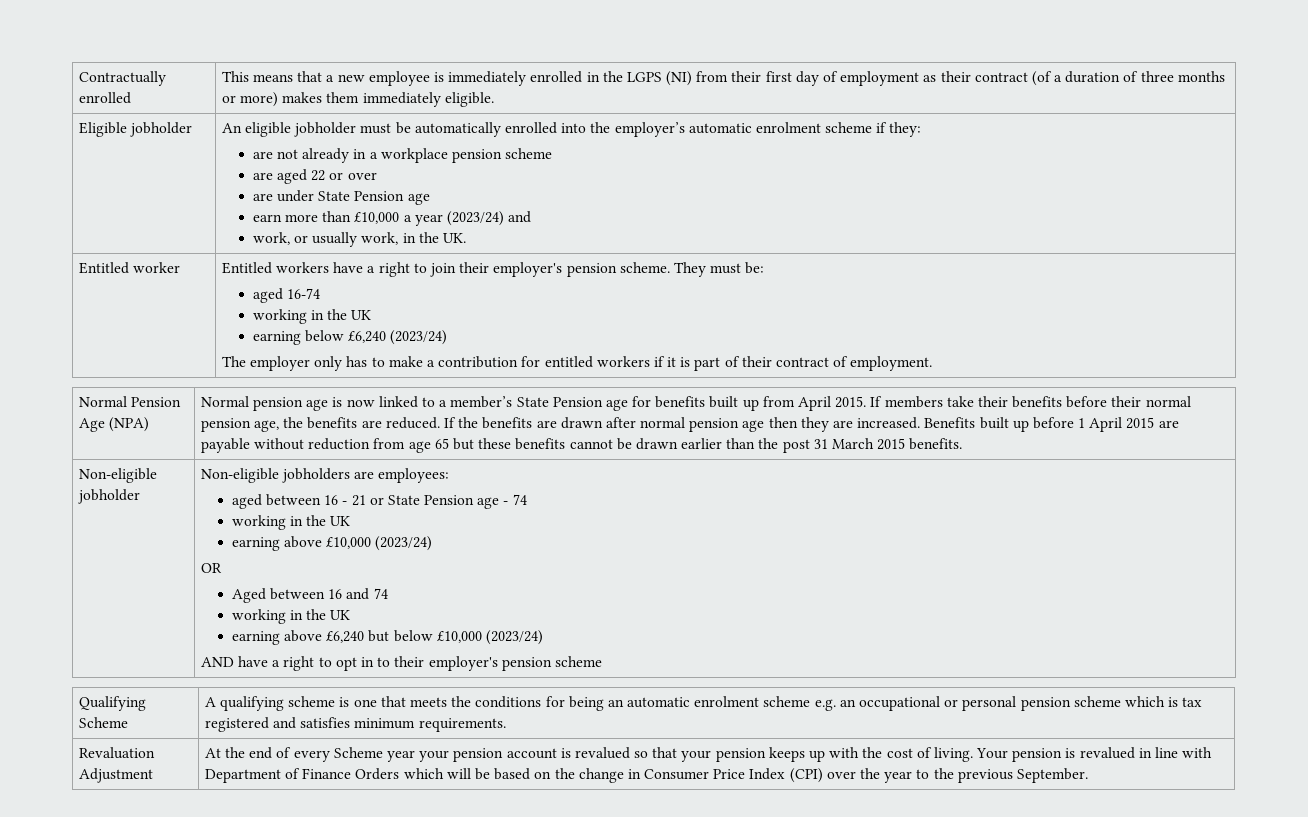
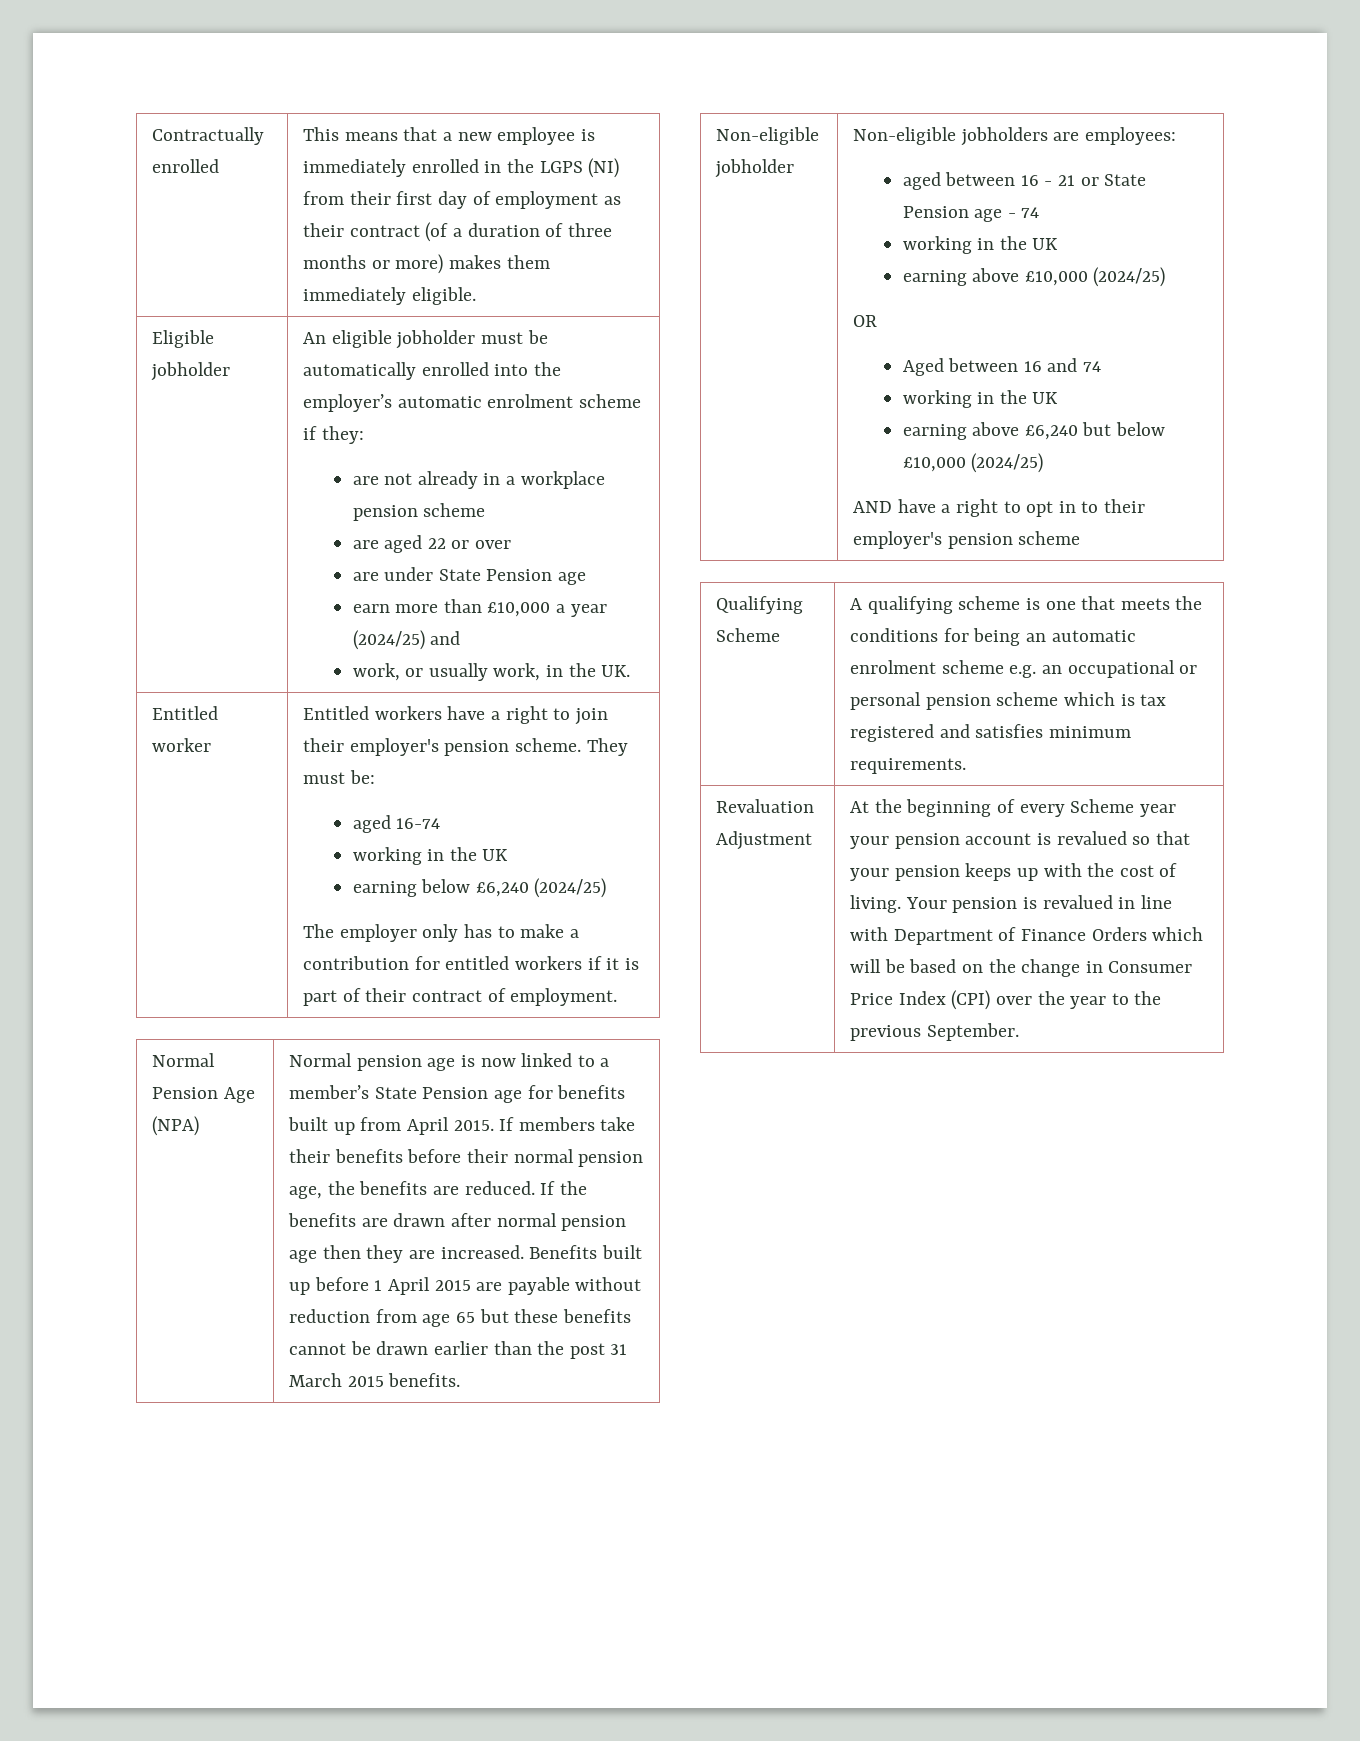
- earn more than £10,000 a year (2023/24) and
+ earn more than £10,000 a year (2024/25) and
- earning below £6,240 (2023/24)
+ earning below £6,240 (2024/25)
- earning above £10,000 (2023/24)
+ earning above £10,000 (2024/25)
- earning above £6,240 but below £10,000 (2023/24)
+ earning above £6,240 but below £10,000 (2024/25)
- At the end of every Scheme year your pension account is revalued so that your pension keeps up with the cost of living.
+ At the beginning of every Scheme year your pension account is revalued so that your pension keeps up with the cost of living.

